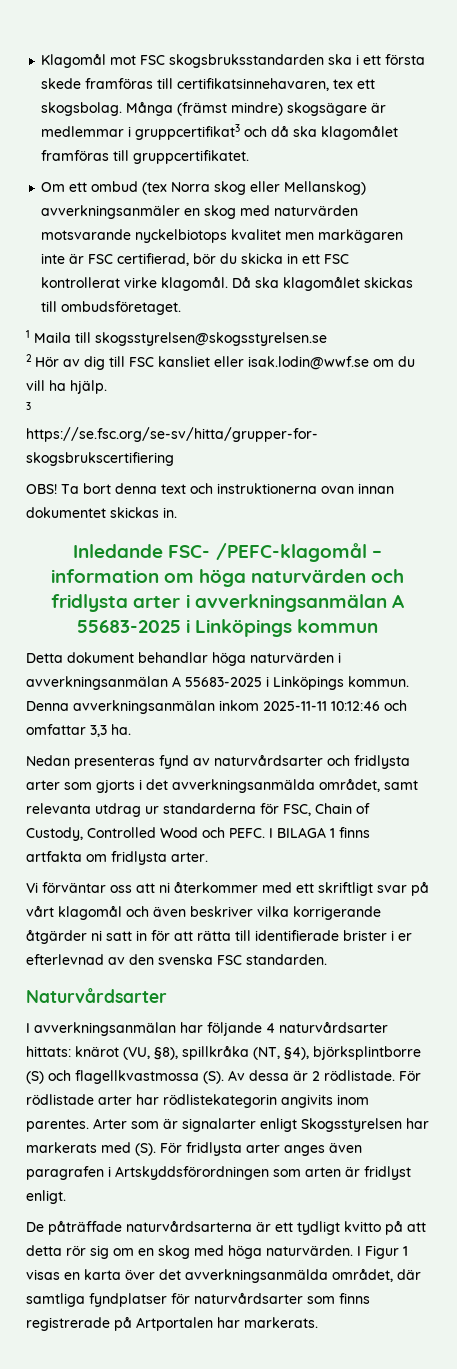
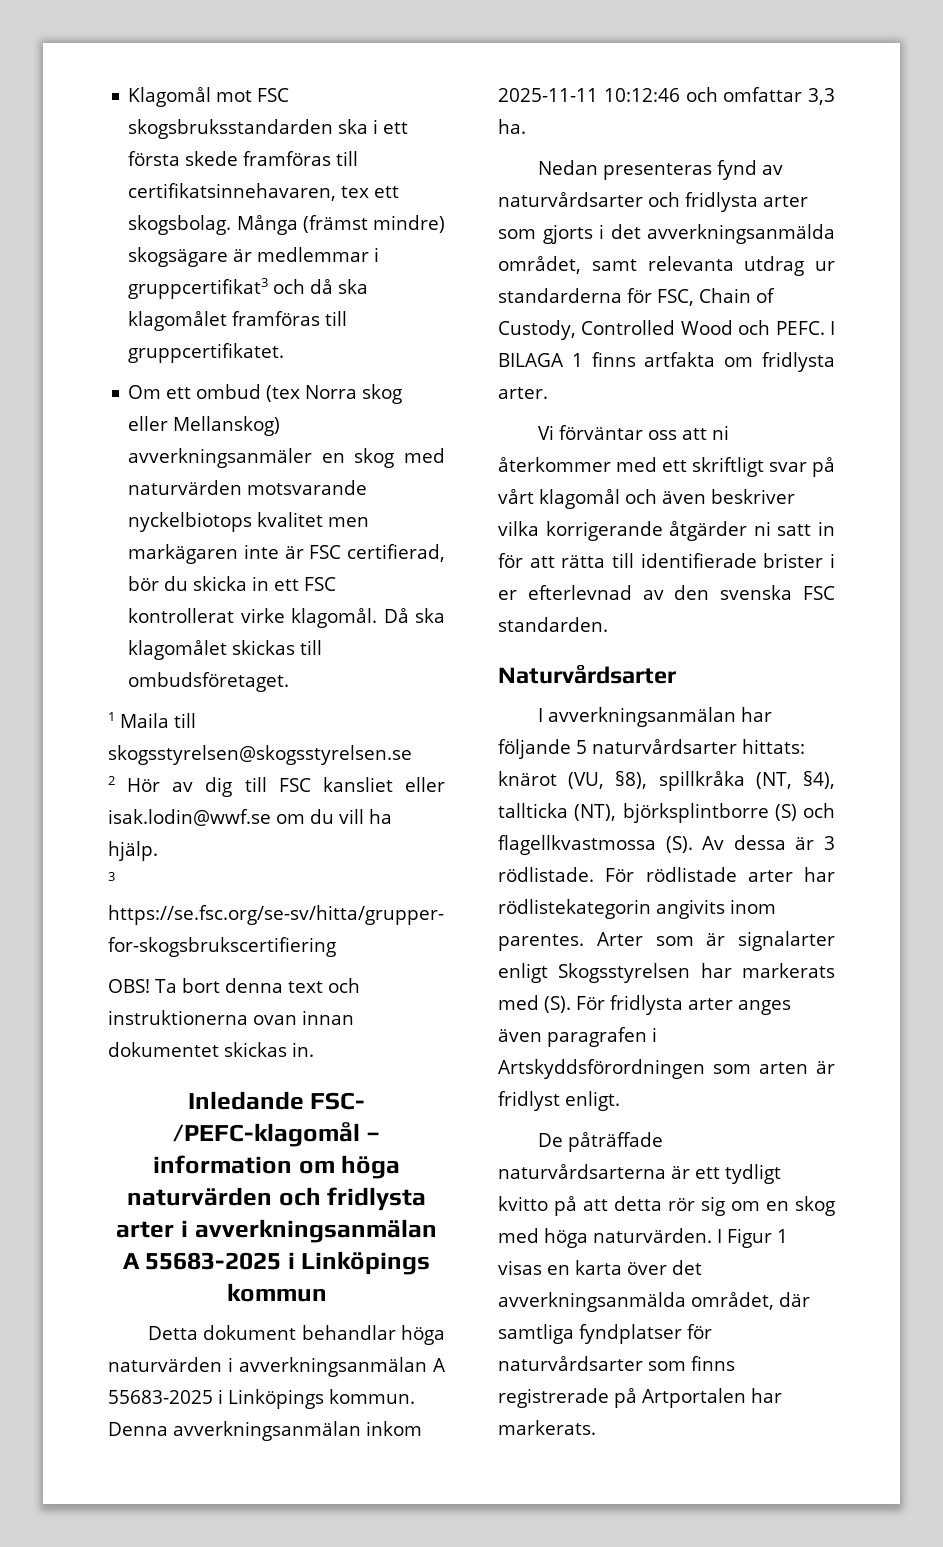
- I avverkningsanmälan har följande 4 naturvårdsarter hittats: knärot (VU, §8), spillkråka (NT, §4), björksplintborre (S) och flagellkvastmossa (S). Av dessa är 2 rödlistade.
+ I avverkningsanmälan har följande 5 naturvårdsarter hittats: knärot (VU, §8), spillkråka (NT, §4), tallticka (NT), björksplintborre (S) och flagellkvastmossa (S). Av dessa är 3 rödlistade.

